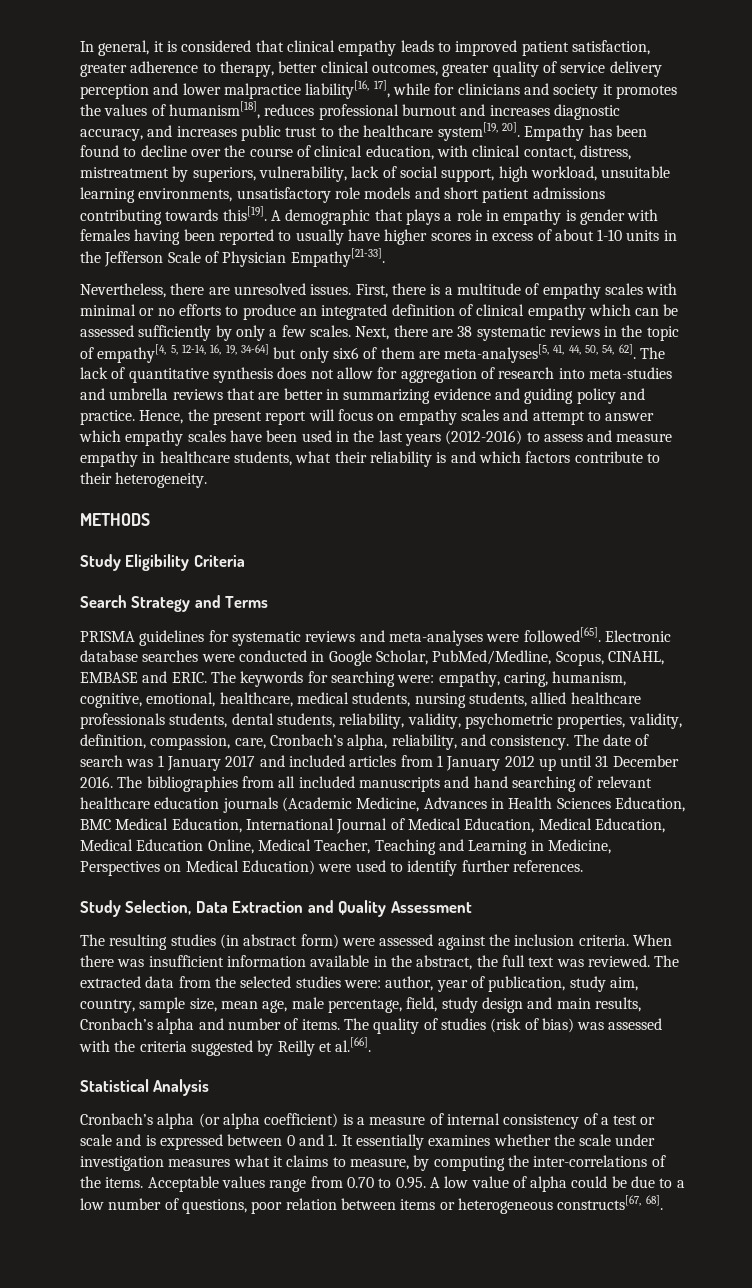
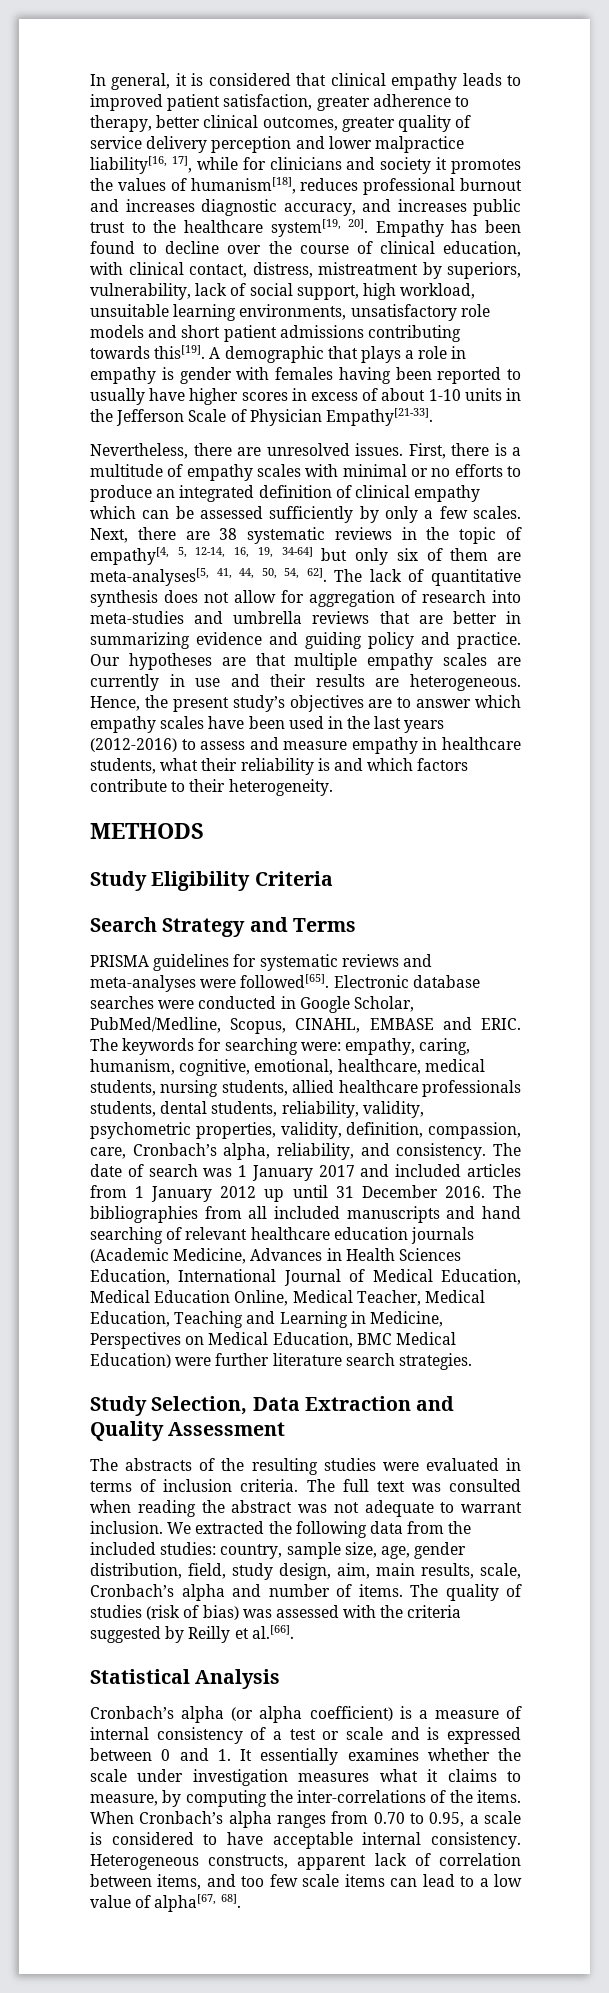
- Next, there are 38 systematic reviews in the topic of empathy[4, 5, 12-14, 16, 19, 34-64] but only six6 of them are meta-analyses[5, 41, 44, 50, 54, 62].
+ Next, there are 38 systematic reviews in the topic of empathy[4, 5, 12-14, 16, 19, 34-64] but only six of them are meta-analyses[5, 41, 44, 50, 54, 62].
- Hence, the present report will focus on empathy scales and attempt to answer which empathy scales have been used in the last years (2012-2016) to assess and measure empathy in healthcare students, what their reliability is and which factors contribute to their heterogeneity.
+ Our hypotheses are that multiple empathy scales are currently in use and their results are heterogeneous. Hence, the present study’s objectives are to answer which empathy scales have been used in the last years (2012-2016) to assess and measure empathy in healthcare students, what their reliability is and which factors contribute to their heterogeneity.
- The bibliographies from all included manuscripts and hand searching of relevant healthcare education journals (Academic Medicine, Advances in Health Sciences Education, BMC Medical Education, International Journal of Medical Education, Medical Education, Medical Education Online, Medical Teacher, Teaching and Learning in Medicine, Perspectives on Medical Education) were used to identify further references.
+ The bibliographies from all included manuscripts and hand searching of relevant healthcare education journals (Academic Medicine, Advances in Health Sciences Education, International Journal of Medical Education, Medical Education Online, Medical Teacher, Medical Education, Teaching and Learning in Medicine, Perspectives on Medical Education, BMC Medical Education) were further literature search strategies.
- The resulting studies (in abstract form) were assessed against the inclusion criteria. When there was insufficient information available in the abstract, the full text was reviewed. The extracted data from the selected studies were: author, year of publication, study aim, country, sample size, mean age, male percentage, field, study design and main results, Cronbach’s alpha and number of items.
+ The abstracts of the resulting studies were evaluated in terms of inclusion criteria. The full text was consulted when reading the abstract was not adequate to warrant inclusion. We extracted the following data from the included studies: country, sample size, age, gender distribution, field, study design, aim, main results, scale, Cronbach’s alpha and number of items.
- Acceptable values range from 0.70 to 0.95. A low value of alpha could be due to a low number of questions, poor relation between items or heterogeneous constructs[67, 68].
+ When Cronbach’s alpha ranges from 0.70 to 0.95, a scale is considered to have acceptable internal consistency. Heterogeneous constructs, apparent lack of correlation between items, and too few scale items can lead to a low value of alpha[67, 68].

